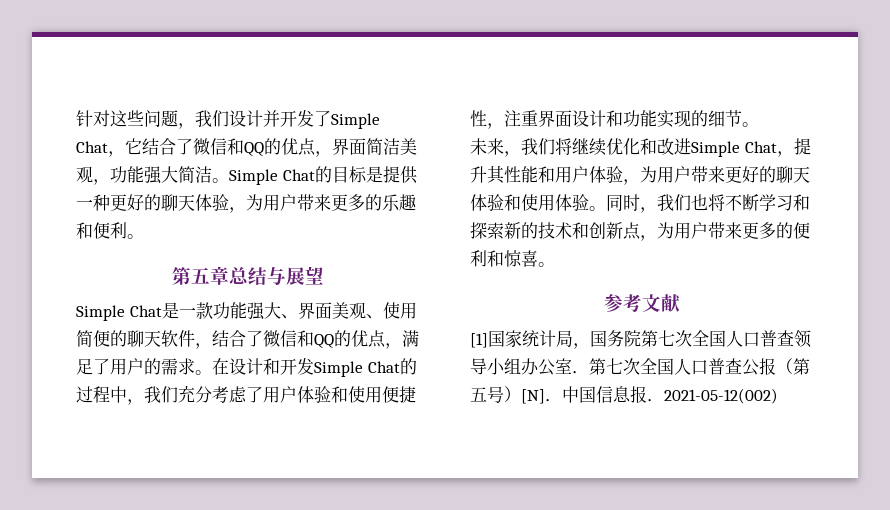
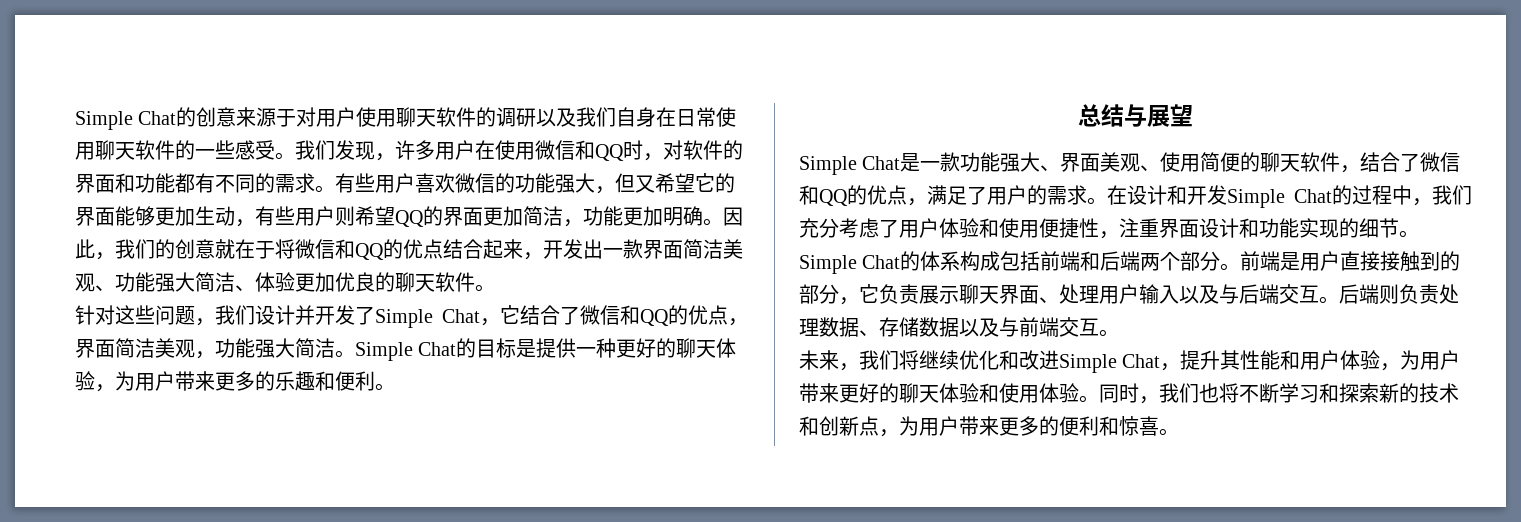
+ Simple Chat的创意来源于对用户使用聊天软件的调研以及我们自身在日常使用聊天软件的一些感受。我们发现，许多用户在使用微信和QQ时，对软件的界面和功能都有不同的需求。有些用户喜欢微信的功能强大，但又希望它的界面能够更加生动，有些用户则希望QQ的界面更加简洁，功能更加明确。因此，我们的创意就在于将微信和QQ的优点结合起来，开发出一款界面简洁美观、功能强大简洁、体验更加优良的聊天软件。
- 第五章总结与展望
+ 总结与展望
+ Simple Chat的体系构成包括前端和后端两个部分。前端是用户直接接触到的部分，它负责展示聊天界面、处理用户输入以及与后端交互。后端则负责处理数据、存储数据以及与前端交互。
- 参考文献
- [1]国家统计局，国务院第七次全国人口普查领导小组办公室．第七次全国人口普查公报（第五号）[N]．中国信息报．2021-05-12(002)

